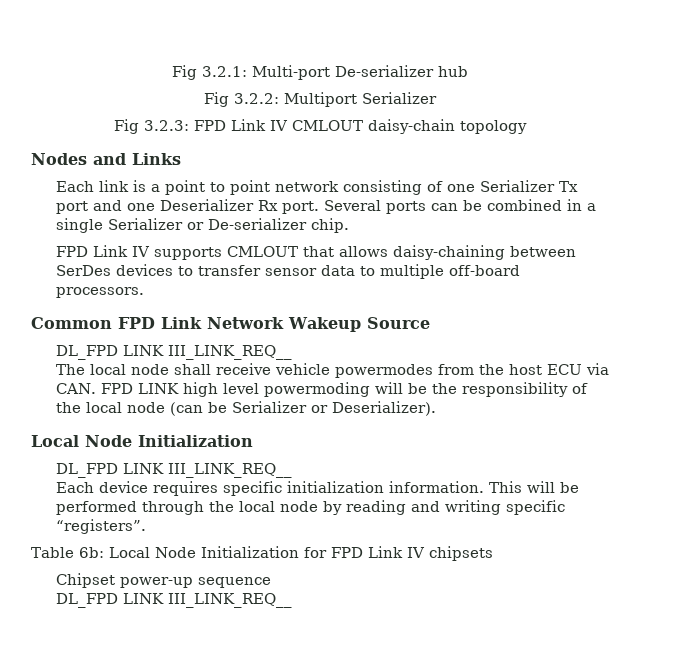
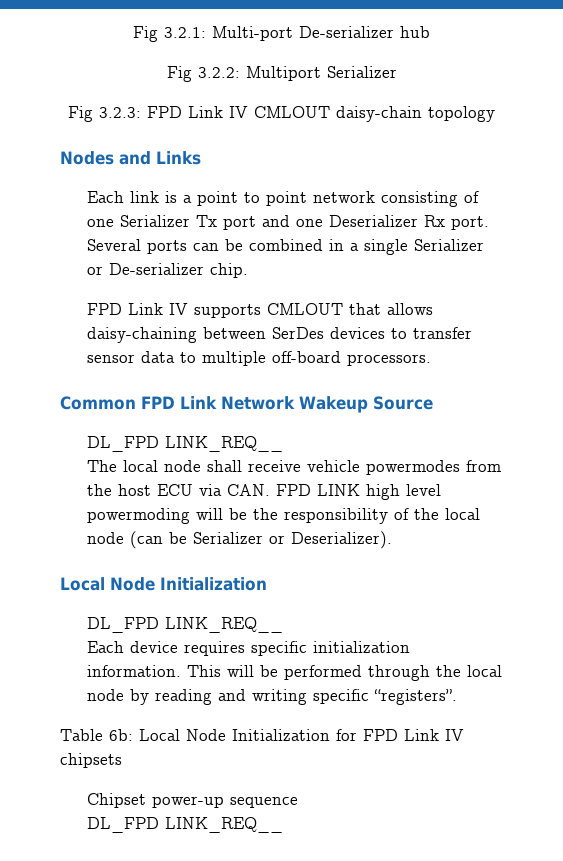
  Common FPD Link Network Wakeup Source
- DL_FPD LINK III_LINK_REQ__
+ DL_FPD LINK_REQ__
  The local node shall receive vehicle powermodes from the host ECU via CAN. FPD LINK high level powermoding will be the responsibility of the local node (can be Serializer or Deserializer).
  Local Node Initialization
- DL_FPD LINK III_LINK_REQ__
+ DL_FPD LINK_REQ__
  Chipset power-up sequence
- DL_FPD LINK III_LINK_REQ__
+ DL_FPD LINK_REQ__

